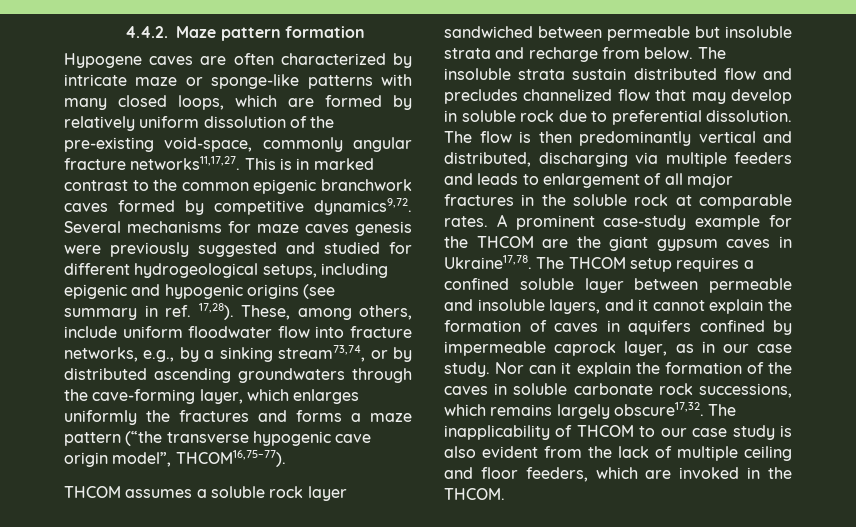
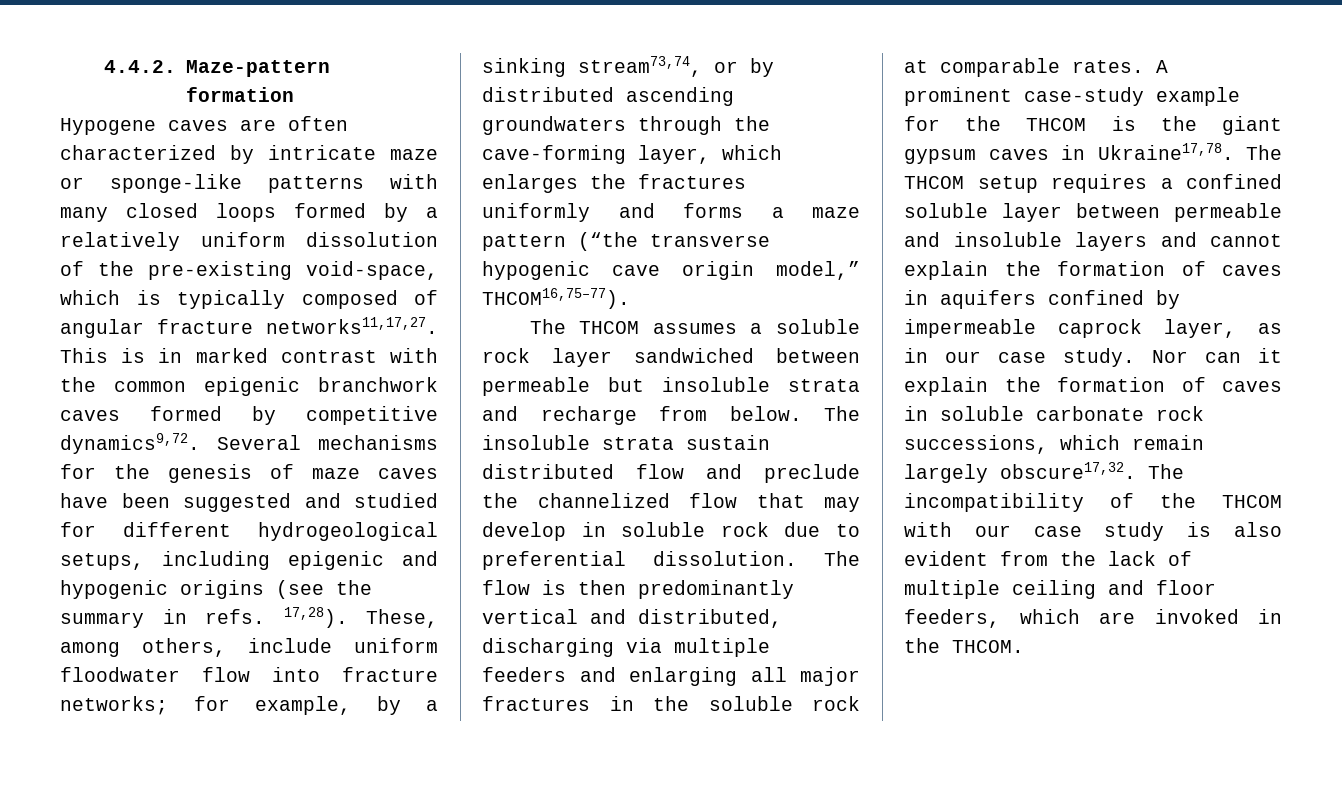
- 4.4.2. Maze pattern formation
+ 4.4.2. Maze-pattern formation
- Hypogene caves are often characterized by intricate maze or sponge-like patterns with many closed loops, which are formed by relatively uniform dissolution of the pre-existing void-space, commonly angular fracture networks11,17,27.
+ Hypogene caves are often characterized by intricate maze or sponge-like patterns with many closed loops formed by a relatively uniform dissolution of the pre-existing void-space, which is typically composed of angular fracture networks11,17,27.
- This is in marked contrast to the common epigenic branchwork caves formed by competitive dynamics9,72.
+ This is in marked contrast with the common epigenic branchwork caves formed by competitive dynamics9,72.
- Several mechanisms for maze caves genesis were previously suggested and studied for different hydrogeological setups, including epigenic and hypogenic origins (see summary in ref. 17,28).
+ Several mechanisms for the genesis of maze caves have been suggested and studied for different hydrogeological setups, including epigenic and hypogenic origins (see the summary in refs. 17,28).
- These, among others, include uniform floodwater flow into fracture networks, e.g., by a sinking stream73,74, or by distributed ascending groundwaters through the cave-forming layer, which enlarges uniformly the fractures and forms a maze pattern (“the transverse hypogenic cave origin model”, THCOM16,75–77).
+ These, among others, include uniform floodwater flow into fracture networks; for example, by a sinking stream73,74, or by distributed ascending groundwaters through the cave-forming layer, which enlarges the fractures uniformly and forms a maze pattern (“the transverse hypogenic cave origin model,” THCOM16,75–77).
- THCOM assumes a soluble rock layer sandwiched between permeable but insoluble strata and recharge from below.
+ The THCOM assumes a soluble rock layer sandwiched between permeable but insoluble strata and recharge from below.
- The insoluble strata sustain distributed flow and precludes channelized flow that may develop in soluble rock due to preferential dissolution.
+ The insoluble strata sustain distributed flow and preclude the channelized flow that may develop in soluble rock due to preferential dissolution.
- The flow is then predominantly vertical and distributed, discharging via multiple feeders and leads to enlargement of all major fractures in the soluble rock at comparable rates.
+ The flow is then predominantly vertical and distributed, discharging via multiple feeders and enlarging all major fractures in the soluble rock at comparable rates.
- A prominent case-study example for the THCOM are the giant gypsum caves in Ukraine17,78.
+ A prominent case-study example for the THCOM is the giant gypsum caves in Ukraine17,78.
- The THCOM setup requires a confined soluble layer between permeable and insoluble layers, and it cannot explain the formation of caves in aquifers confined by impermeable caprock layer, as in our case study.
+ The THCOM setup requires a confined soluble layer between permeable and insoluble layers and cannot explain the formation of caves in aquifers confined by impermeable caprock layer, as in our case study.
- Nor can it explain the formation of the caves in soluble carbonate rock successions, which remains largely obscure17,32.
+ Nor can it explain the formation of caves in soluble carbonate rock successions, which remain largely obscure17,32.
- The inapplicability of THCOM to our case study is also evident from the lack of multiple ceiling and floor feeders, which are invoked in the THCOM.
+ The incompatibility of the THCOM with our case study is also evident from the lack of multiple ceiling and floor feeders, which are invoked in the THCOM.

